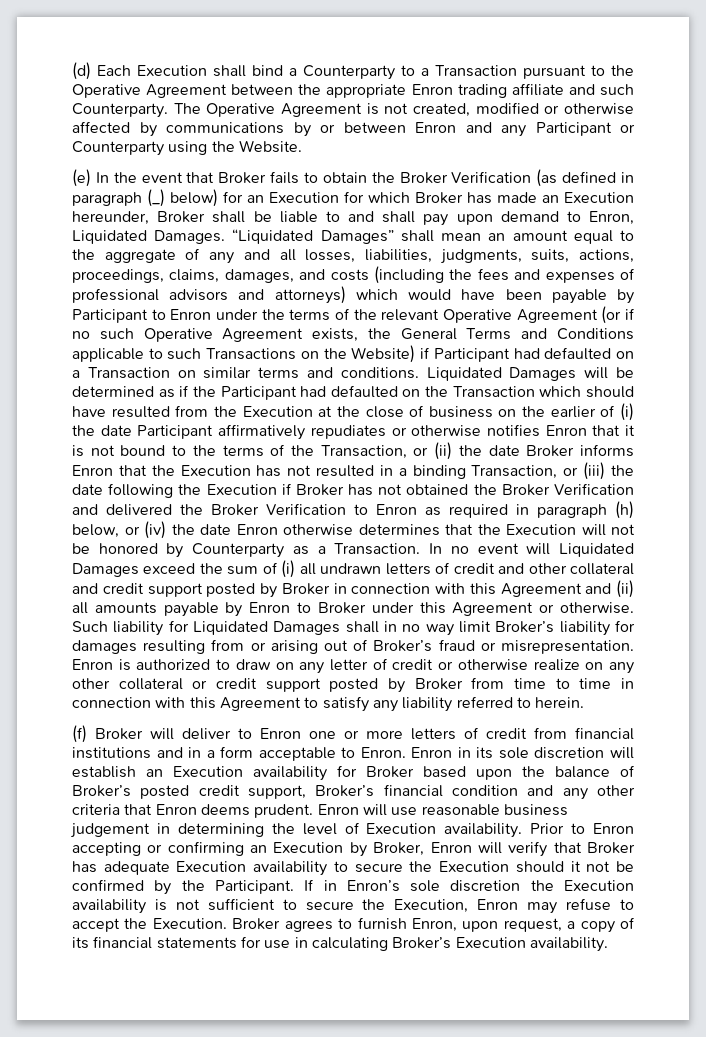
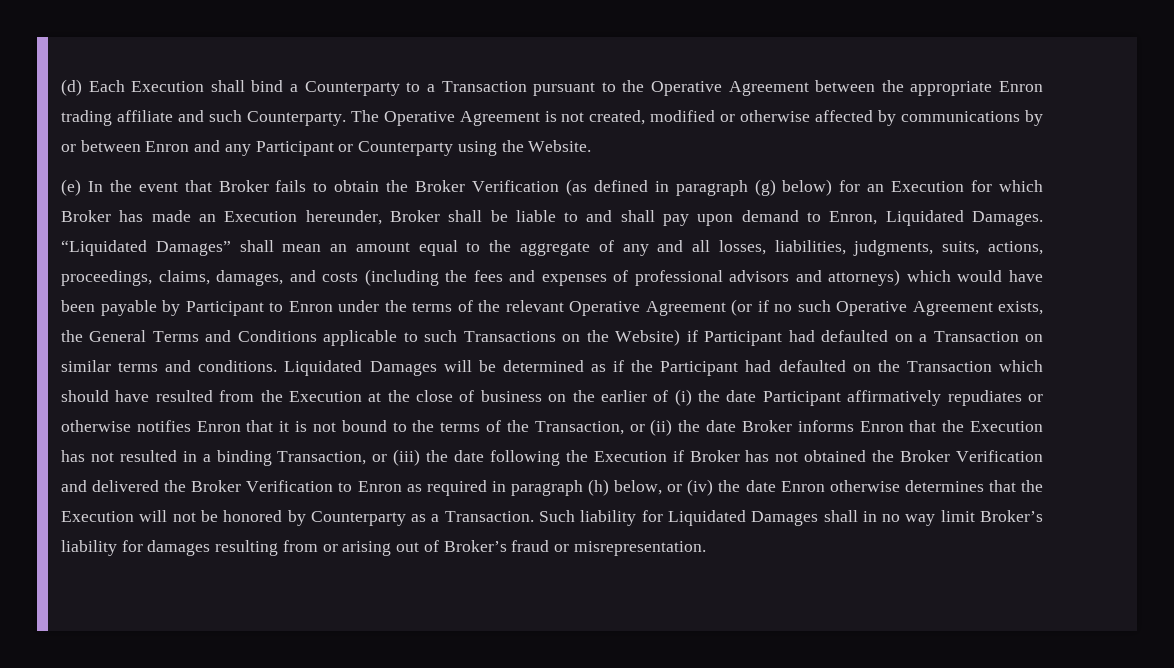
- (e) In the event that Broker fails to obtain the Broker Verification (as defined in paragraph (_) below) for an Execution for which Broker has made an Execution hereunder, Broker shall be liable to and shall pay upon demand to Enron, Liquidated Damages.
+ (e) In the event that Broker fails to obtain the Broker Verification (as defined in paragraph (g) below) for an Execution for which Broker has made an Execution hereunder, Broker shall be liable to and shall pay upon demand to Enron, Liquidated Damages.
- In no event will Liquidated Damages exceed the sum of (i) all undrawn letters of credit and other collateral and credit support posted by Broker in connection with this Agreement and (ii) all amounts payable by Enron to Broker under this Agreement or otherwise.
- Enron is authorized to draw on any letter of credit or otherwise realize on any other collateral or credit support posted by Broker from time to time in connection with this Agreement to satisfy any liability referred to herein.
- (f) Broker will deliver to Enron one or more letters of credit from financial institutions and in a form acceptable to Enron. Enron in its sole discretion will establish an Execution availability for Broker based upon the balance of Broker’s posted credit support, Broker’s financial condition and any other criteria that Enron deems prudent. Enron will use reasonable business judgement in determining the level of Execution availability. Prior to Enron accepting or confirming an Execution by Broker, Enron will verify that Broker has adequate Execution availability to secure the Execution should it not be confirmed by the Participant. If in Enron’s sole discretion the Execution availability is not sufficient to secure the Execution, Enron may refuse to accept the Execution. Broker agrees to furnish Enron, upon request, a copy of its financial statements for use in calculating Broker’s Execution availability.

